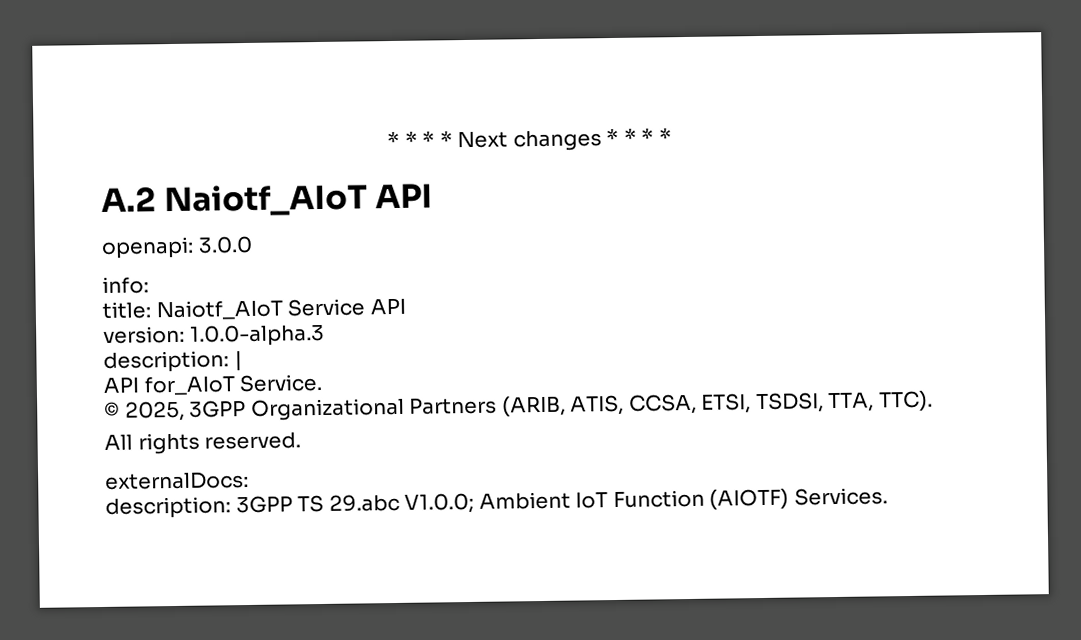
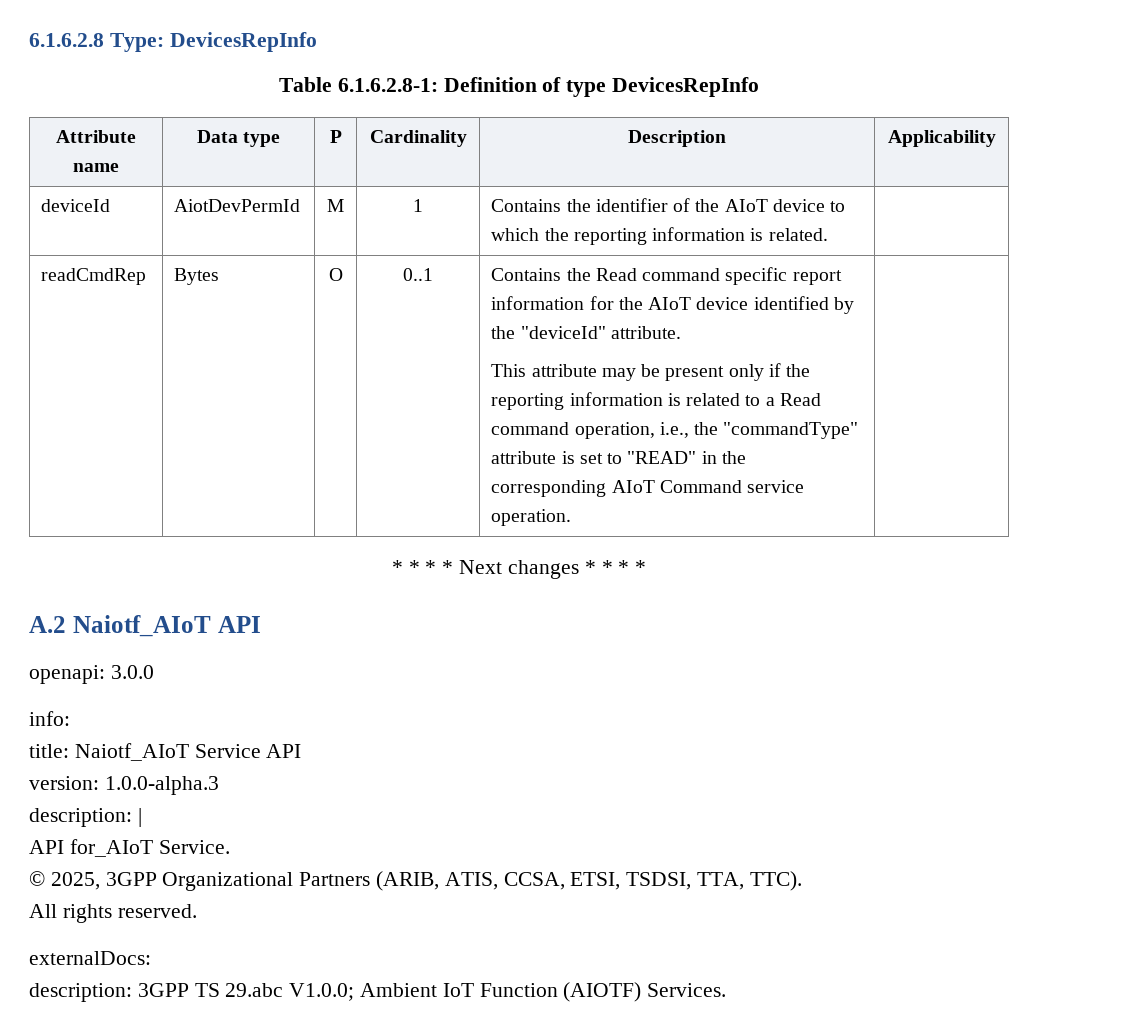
+ 6.1.6.2.8 Type: DevicesRepInfo
+ Table 6.1.6.2.8-1: Definition of type DevicesRepInfo
+ Attribute name | Data type | P | Cardinality | Description | Applicability
+ deviceId | AiotDevPermId | M | 1 | Contains the identifier of the AIoT device to which the reporting information is related. |
+ readCmdRep | Bytes | O | 0..1 | Contains the Read command specific report information for the AIoT device identified by the "deviceId" attribute.
+ This attribute may be present only if the reporting information is related to a Read command operation, i.e., the "commandType" attribute is set to "READ" in the corresponding AIoT Command service operation.

